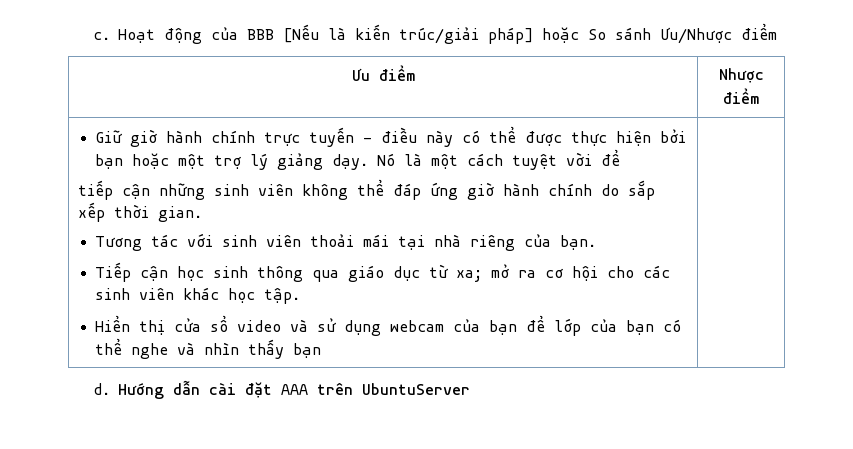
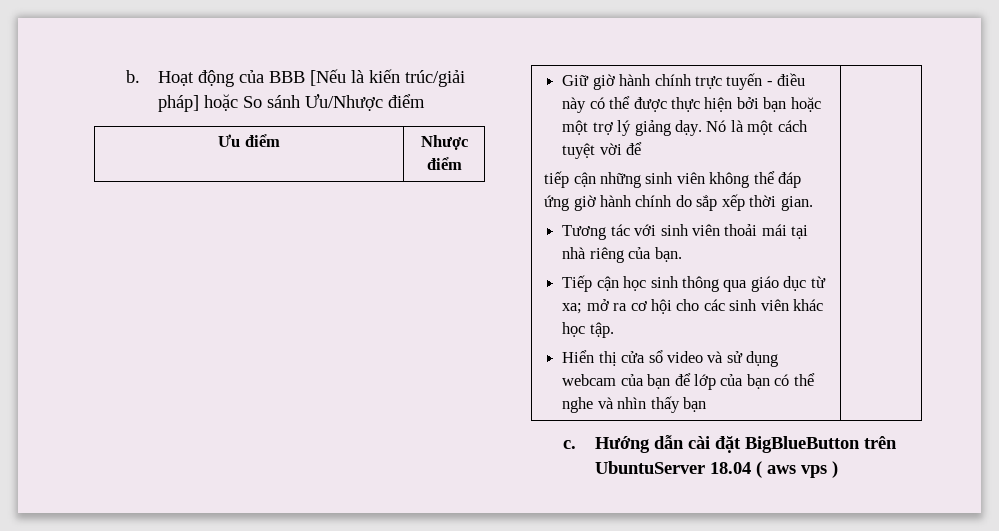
- c.
+ b.
- d.
+ c.
- Hướng dẫn cài đặt AAA trên UbuntuServer
+ Hướng dẫn cài đặt BigBlueButton trên UbuntuServer 18.04 ( aws vps )

